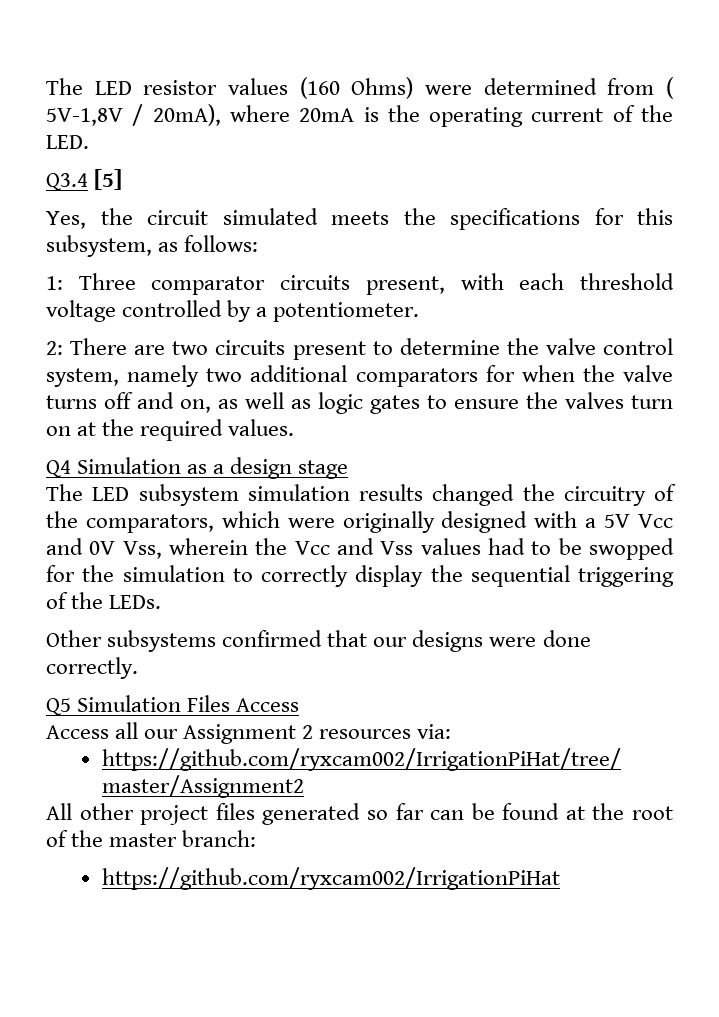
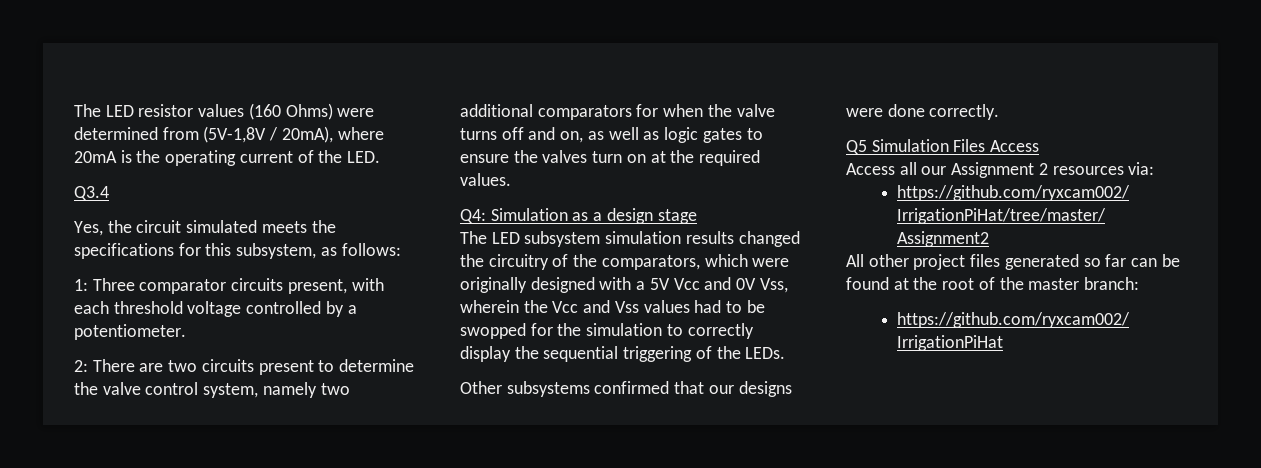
- The LED resistor values (160 Ohms) were determined from ( 5V-1,8V / 20mA), where 20mA is the operating current of the LED.
+ The LED resistor values (160 Ohms) were determined from (5V-1,8V / 20mA), where 20mA is the operating current of the LED.
- Q3.4 [5]
+ Q3.4
- Q4 Simulation as a design stage
+ Q4: Simulation as a design stage

